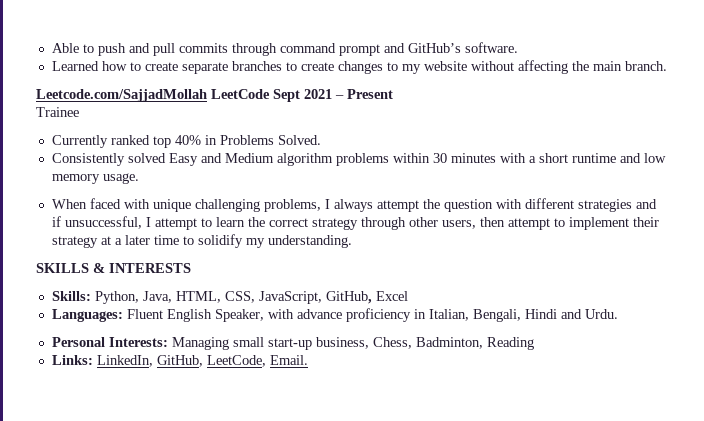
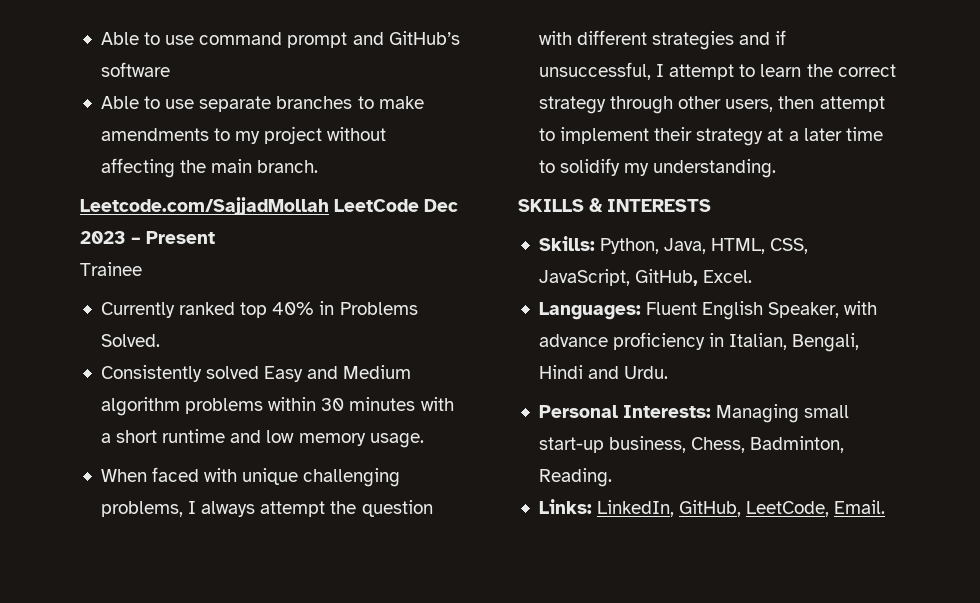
- Able to push and pull commits through command prompt and GitHub’s software.
- Learned how to create separate branches to create changes to my website without affecting the main branch.
+ Able to use command prompt and GitHub’s software
+ Able to use separate branches to make amendments to my project without affecting the main branch.
- Leetcode.com/SajjadMollah LeetCode Sept 2021 – Present
+ Leetcode.com/SajjadMollah LeetCode Dec 2023 – Present
- Skills: Python, Java, HTML, CSS, JavaScript, GitHub, Excel
+ Skills: Python, Java, HTML, CSS, JavaScript, GitHub, Excel.
- Personal Interests: Managing small start-up business, Chess, Badminton, Reading
+ Personal Interests: Managing small start-up business, Chess, Badminton, Reading.

